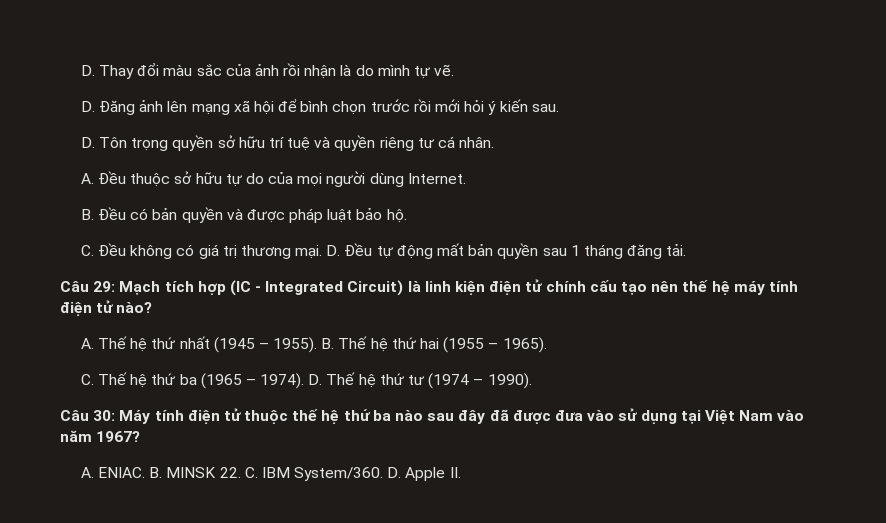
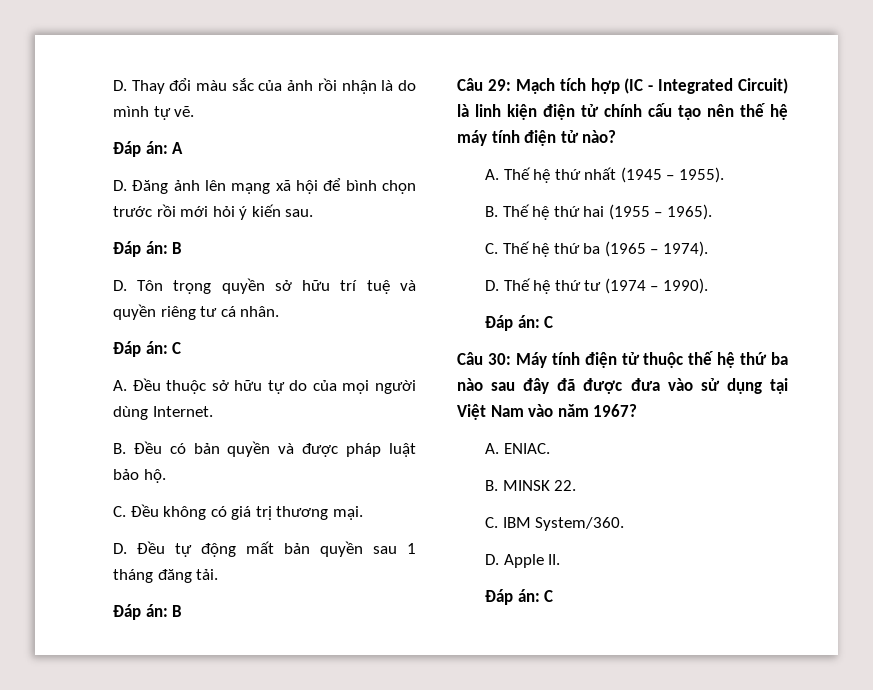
+ Đáp án: A
  D. Đăng ảnh lên mạng xã hội để bình chọn trước rồi mới hỏi ý kiến sau.
+ Đáp án: B
  D. Tôn trọng quyền sở hữu trí tuệ và quyền riêng tư cá nhân.
+ Đáp án: C
- C. Đều không có giá trị thương mại. D. Đều tự động mất bản quyền sau 1 tháng đăng tải.
+ C. Đều không có giá trị thương mại.
+ D. Đều tự động mất bản quyền sau 1 tháng đăng tải.
+ Đáp án: B
- A. Thế hệ thứ nhất (1945 – 1955). B. Thế hệ thứ hai (1955 – 1965).
+ A. Thế hệ thứ nhất (1945 – 1955).
+ B. Thế hệ thứ hai (1955 – 1965).
- C. Thế hệ thứ ba (1965 – 1974). D. Thế hệ thứ tư (1974 – 1990).
+ C. Thế hệ thứ ba (1965 – 1974).
+ D. Thế hệ thứ tư (1974 – 1990).
+ Đáp án: C
- A. ENIAC. B. MINSK 22. C. IBM System/360. D. Apple II.
+ A. ENIAC.
+ B. MINSK 22.
+ C. IBM System/360.
+ D. Apple II.
+ Đáp án: C

